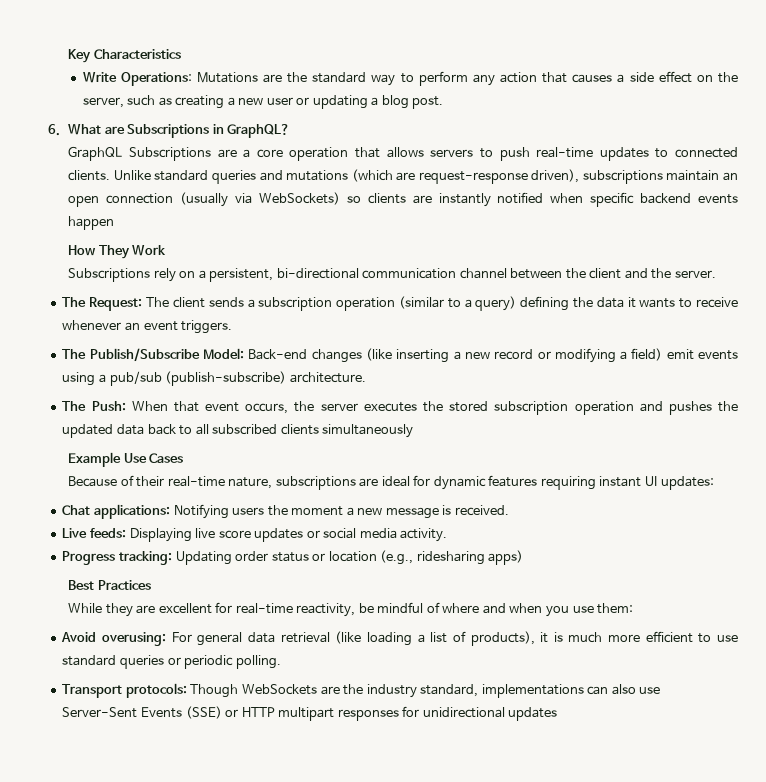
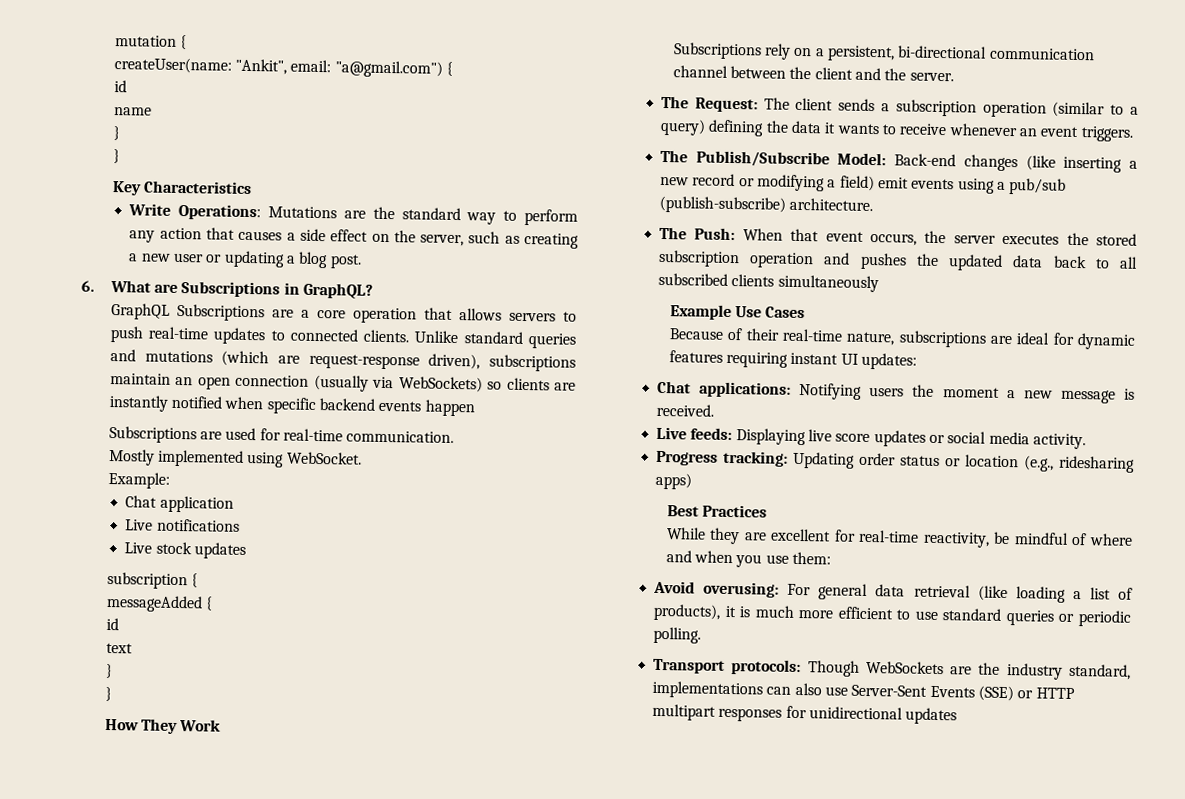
+ mutation {
+ createUser(name: "Ankit", email: "a@gmail.com") {
+ id
+ name
+ }
+ }
+ Subscriptions are used for real-time communication.
+ Mostly implemented using WebSocket.
+ Example:
+ Chat application
+ Live notifications
+ Live stock updates
+ subscription {
+ messageAdded {
+ id
+ text
+ }
+ }

